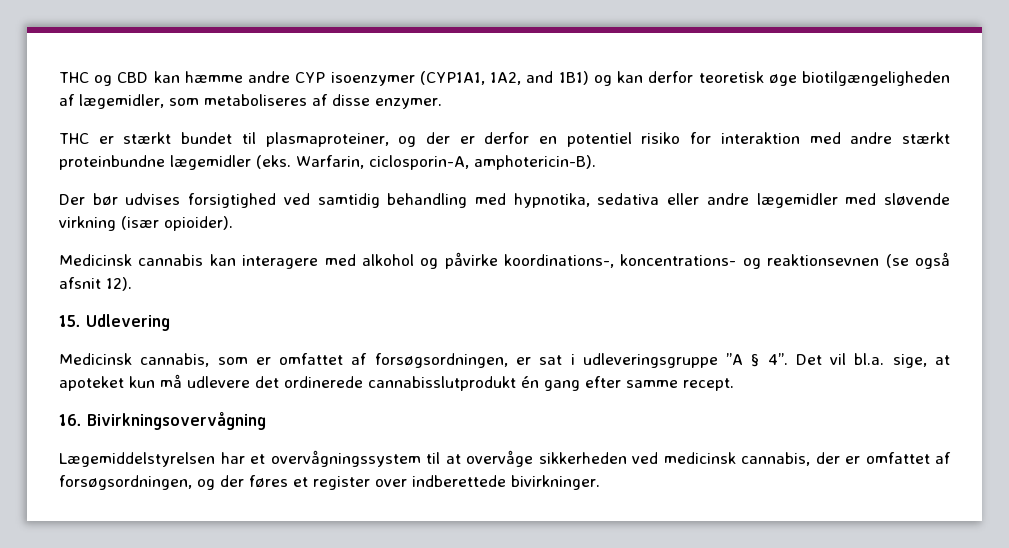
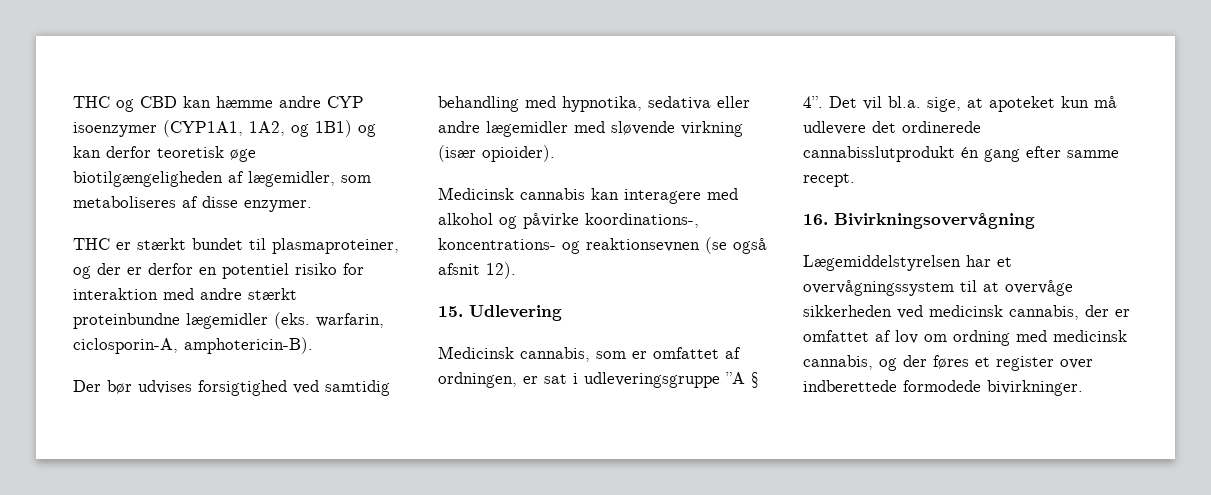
- THC og CBD kan hæmme andre CYP isoenzymer (CYP1A1, 1A2, and 1B1) og kan derfor teoretisk øge biotilgængeligheden af lægemidler, som metaboliseres af disse enzymer.
+ THC og CBD kan hæmme andre CYP isoenzymer (CYP1A1, 1A2, og 1B1) og kan derfor teoretisk øge biotilgængeligheden af lægemidler, som metaboliseres af disse enzymer.
- THC er stærkt bundet til plasmaproteiner, og der er derfor en potentiel risiko for interaktion med andre stærkt proteinbundne lægemidler (eks. Warfarin, ciclosporin-A, amphotericin-B).
+ THC er stærkt bundet til plasmaproteiner, og der er derfor en potentiel risiko for interaktion med andre stærkt proteinbundne lægemidler (eks. warfarin, ciclosporin-A, amphotericin-B).
- Medicinsk cannabis, som er omfattet af forsøgsordningen, er sat i udleveringsgruppe ”A § 4”.
+ Medicinsk cannabis, som er omfattet af ordningen, er sat i udleveringsgruppe ”A § 4”.
- Lægemiddelstyrelsen har et overvågningssystem til at overvåge sikkerheden ved medicinsk cannabis, der er omfattet af forsøgsordningen, og der føres et register over indberettede bivirkninger.
+ Lægemiddelstyrelsen har et overvågningssystem til at overvåge sikkerheden ved medicinsk cannabis, der er omfattet af lov om ordning med medicinsk cannabis, og der føres et register over indberettede formodede bivirkninger.

